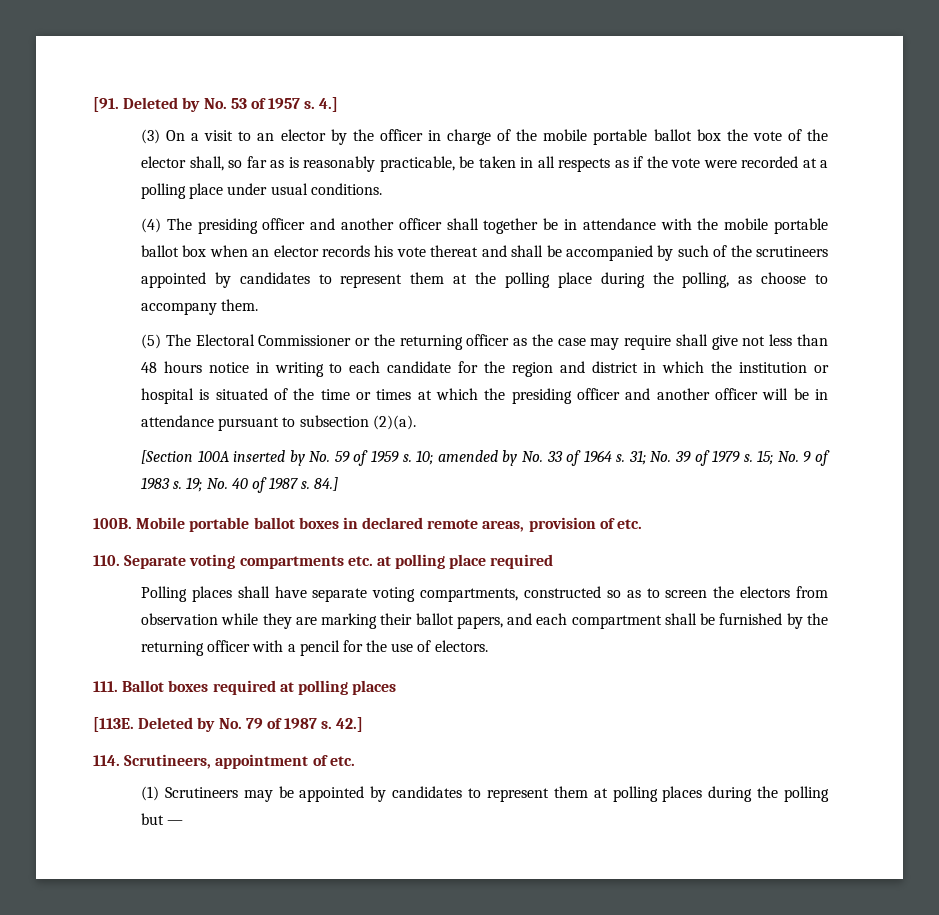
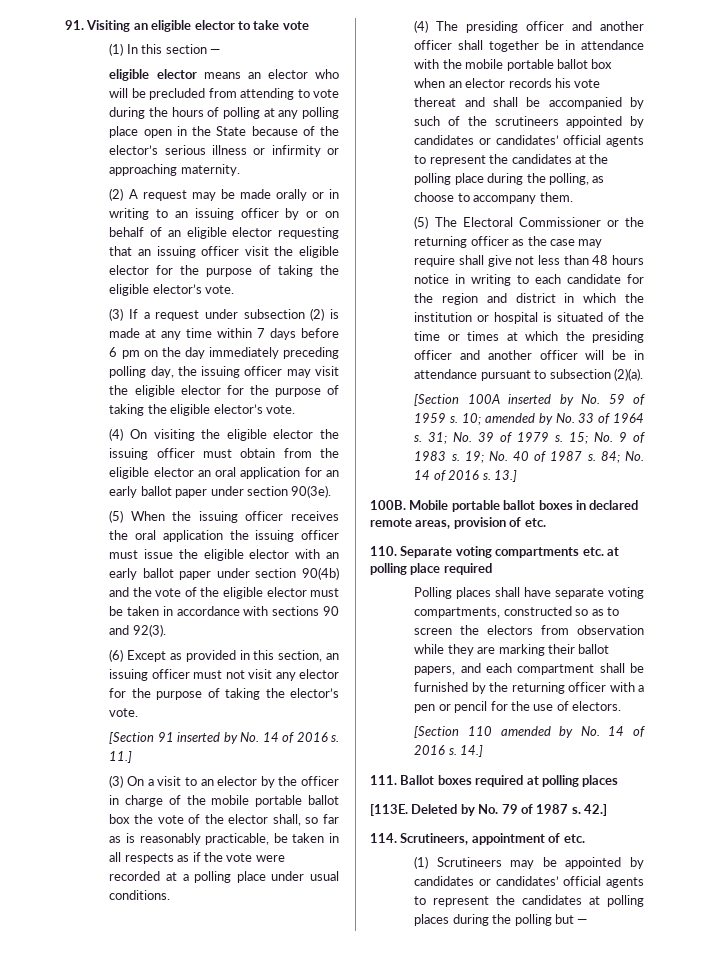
- [91. Deleted by No. 53 of 1957 s. 4.]
+ 91. Visiting an eligible elector to take vote
+ (1) In this section —
+ eligible elector means an elector who will be precluded from attending to vote during the hours of polling at any polling place open in the State because of the elector’s serious illness or infirmity or approaching maternity.
+ (2) A request may be made orally or in writing to an issuing officer by or on behalf of an eligible elector requesting that an issuing officer visit the eligible elector for the purpose of taking the eligible elector’s vote.
+ (3) If a request under subsection (2) is made at any time within 7 days before 6 pm on the day immediately preceding polling day, the issuing officer may visit the eligible elector for the purpose of taking the eligible elector’s vote.
+ (4) On visiting the eligible elector the issuing officer must obtain from the eligible elector an oral application for an early ballot paper under section 90(3e).
+ (5) When the issuing officer receives the oral application the issuing officer must issue the eligible elector with an early ballot paper under section 90(4b) and the vote of the eligible elector must be taken in accordance with sections 90 and 92(3).
+ (6) Except as provided in this section, an issuing officer must not visit any elector for the purpose of taking the elector’s vote.
+ [Section 91 inserted by No. 14 of 2016 s. 11.]
- (4) The presiding officer and another officer shall together be in attendance with the mobile portable ballot box when an elector records his vote thereat and shall be accompanied by such of the scrutineers appointed by candidates to represent them at the polling place during the polling, as choose to accompany them.
+ (4) The presiding officer and another officer shall together be in attendance with the mobile portable ballot box when an elector records his vote thereat and shall be accompanied by such of the scrutineers appointed by candidates or candidates’ official agents to represent the candidates at the polling place during the polling, as choose to accompany them.
- 84.]
+ 84; No. 14 of 2016 s. 13.]
- Polling places shall have separate voting compartments, constructed so as to screen the electors from observation while they are marking their ballot papers, and each compartment shall be furnished by the returning officer with a pencil for the use of electors.
+ Polling places shall have separate voting compartments, constructed so as to screen the electors from observation while they are marking their ballot papers, and each compartment shall be furnished by the returning officer with a pen or pencil for the use of electors.
+ [Section 110 amended by No. 14 of 2016 s. 14.]
- (1) Scrutineers may be appointed by candidates to represent them at polling places during the polling but —
+ (1) Scrutineers may be appointed by candidates or candidates’ official agents to represent the candidates at polling places during the polling but —

